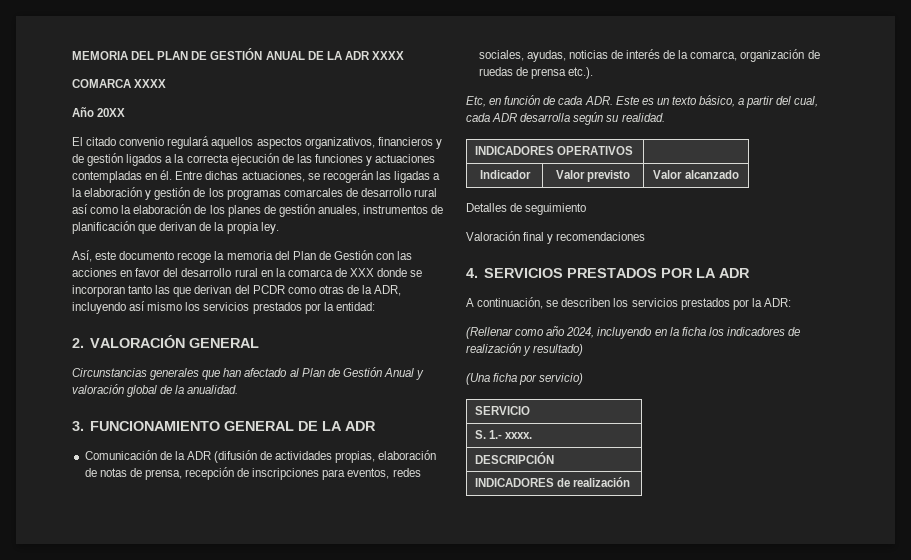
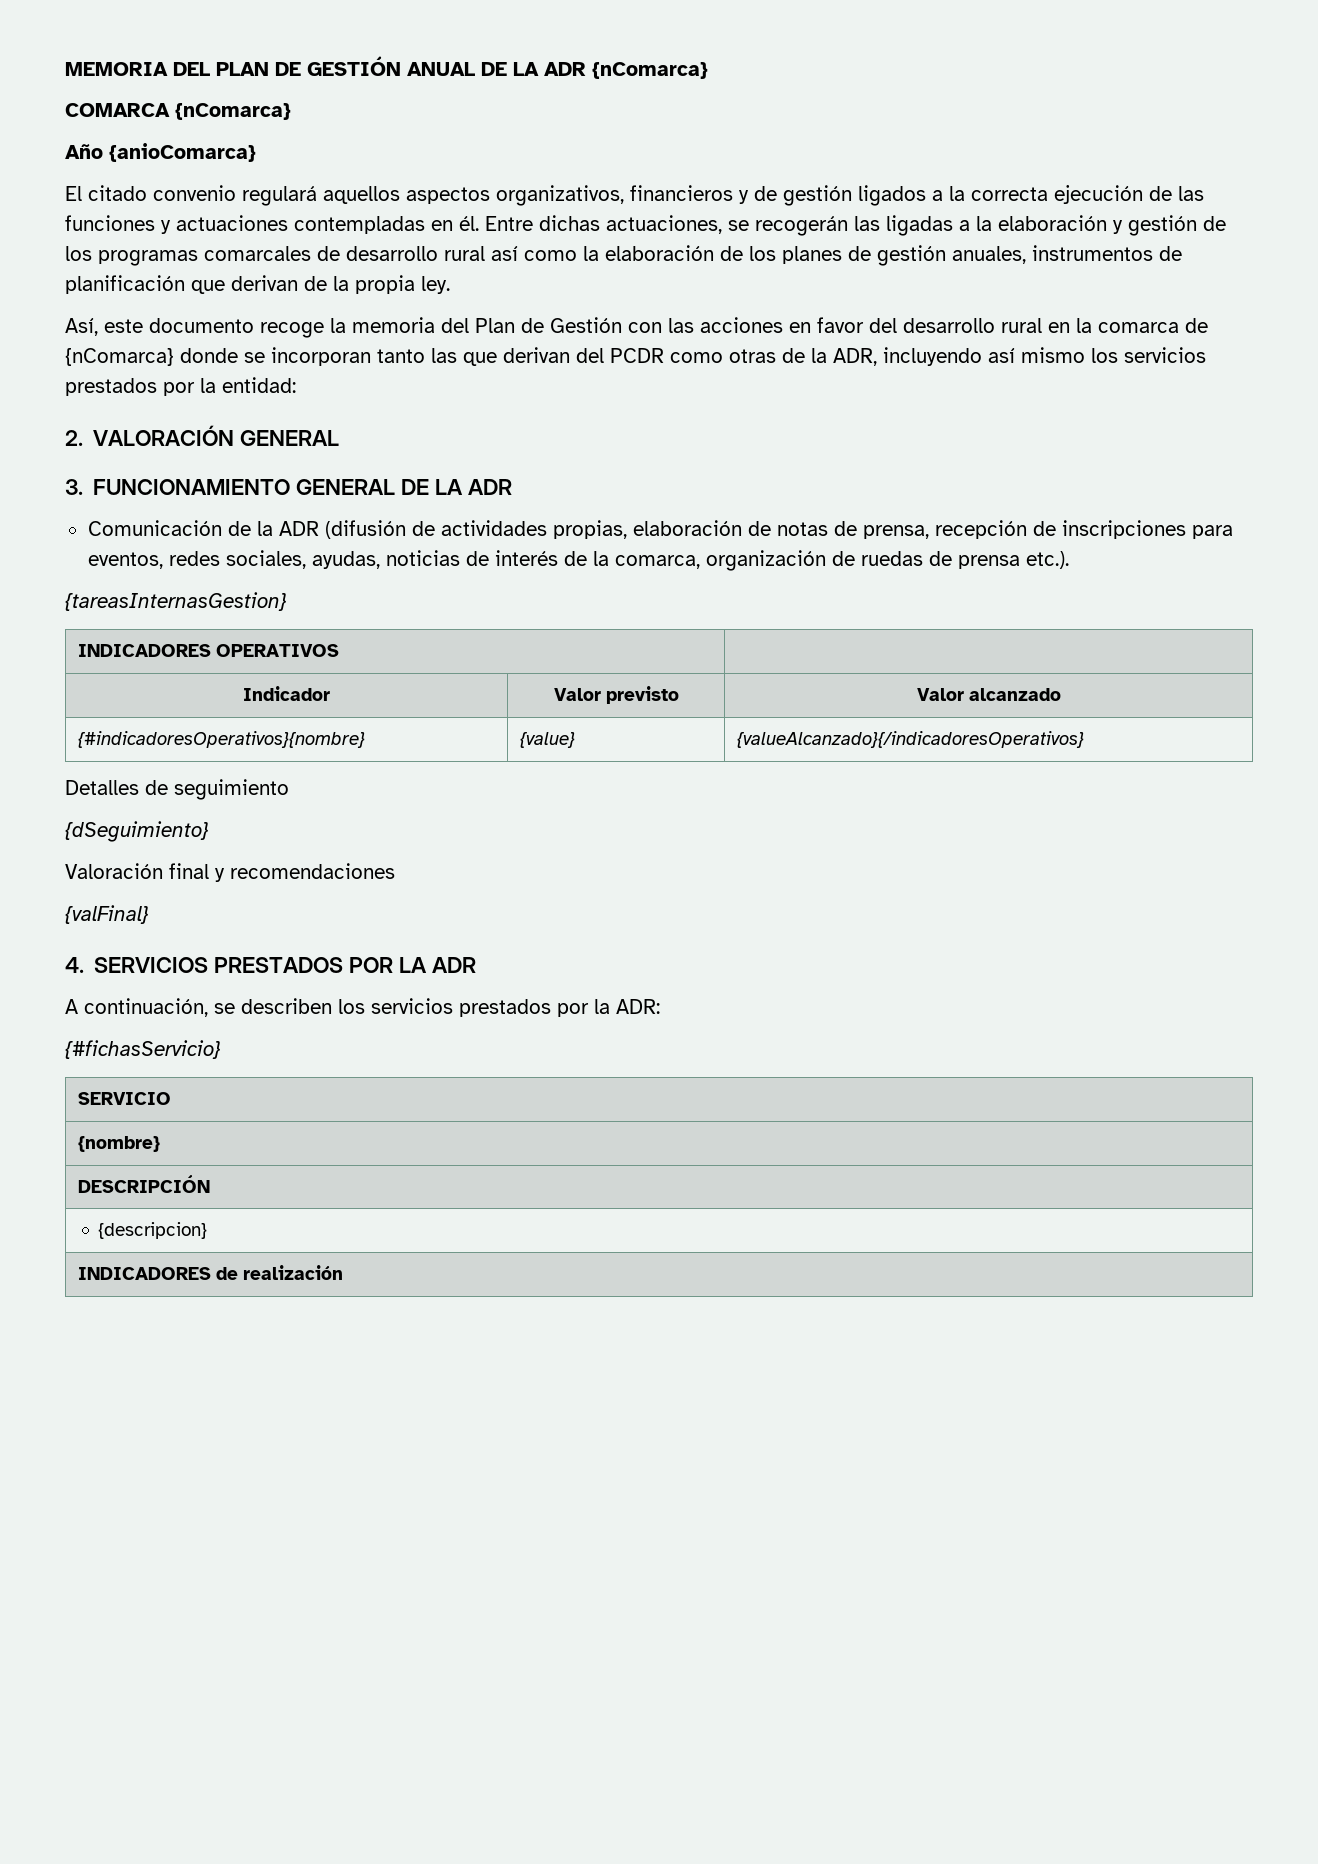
- MEMORIA DEL PLAN DE GESTIÓN ANUAL DE LA ADR XXXX
+ MEMORIA DEL PLAN DE GESTIÓN ANUAL DE LA ADR {nComarca}
- COMARCA XXXX
+ COMARCA {nComarca}
- Año 20XX
+ Año {anioComarca}
- Así, este documento recoge la memoria del Plan de Gestión con las acciones en favor del desarrollo rural en la comarca de XXX donde se incorporan tanto las que derivan del PCDR como otras de la ADR, incluyendo así mismo los servicios prestados por la entidad:
+ Así, este documento recoge la memoria del Plan de Gestión con las acciones en favor del desarrollo rural en la comarca de {nComarca} donde se incorporan tanto las que derivan del PCDR como otras de la ADR, incluyendo así mismo los servicios prestados por la entidad:
- Circunstancias generales que han afectado al Plan de Gestión Anual y valoración global de la anualidad.
- Etc, en función de cada ADR. Este es un texto básico, a partir del cual, cada ADR desarrolla según su realidad.
+ {tareasInternasGestion}
+ {#indicadoresOperativos}{nombre} | {value} | {valueAlcanzado}{/indicadoresOperativos}
+ {dSeguimiento}
+ {valFinal}
- (Rellenar como año 2024, incluyendo en la ficha los indicadores de realización y resultado)
- (Una ficha por servicio)
+ {#fichasServicio}
  SERVICIO
- S. 1.- xxxx.
+ {nombre}
+ {descripcion}

